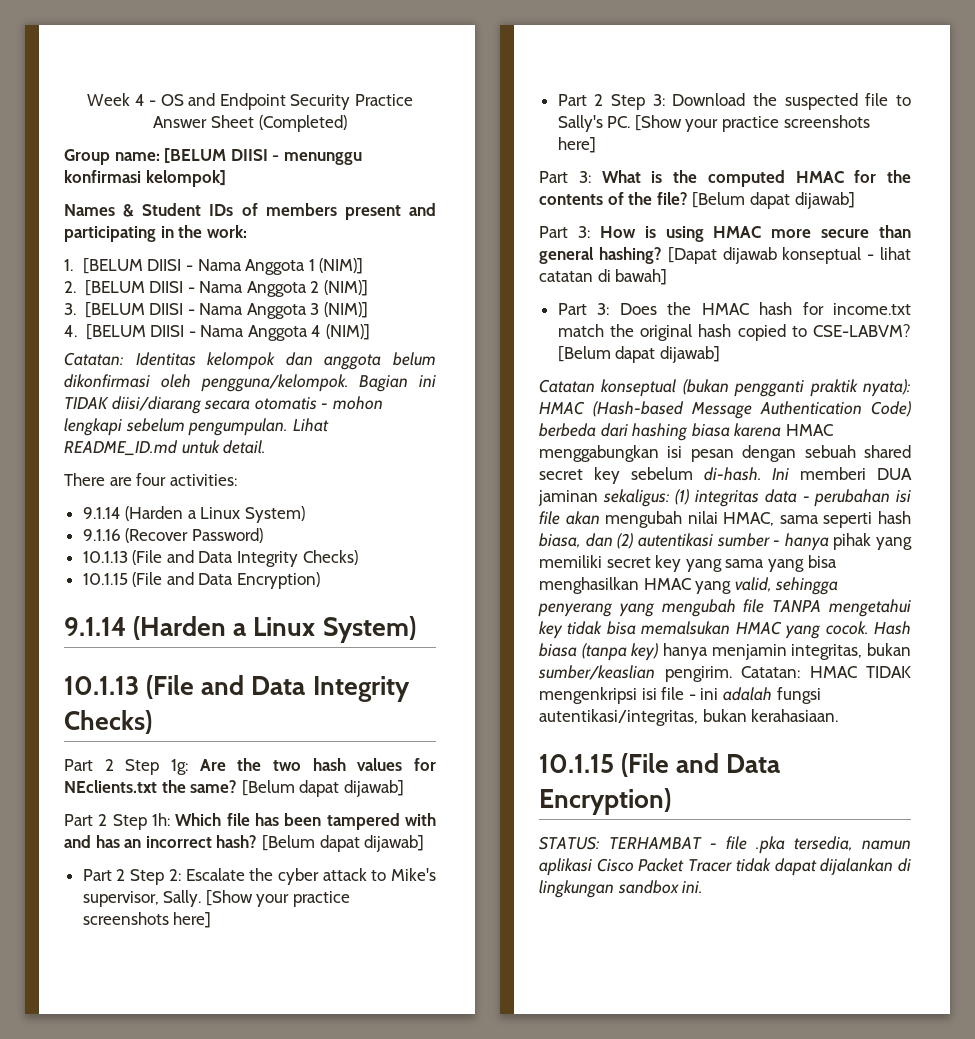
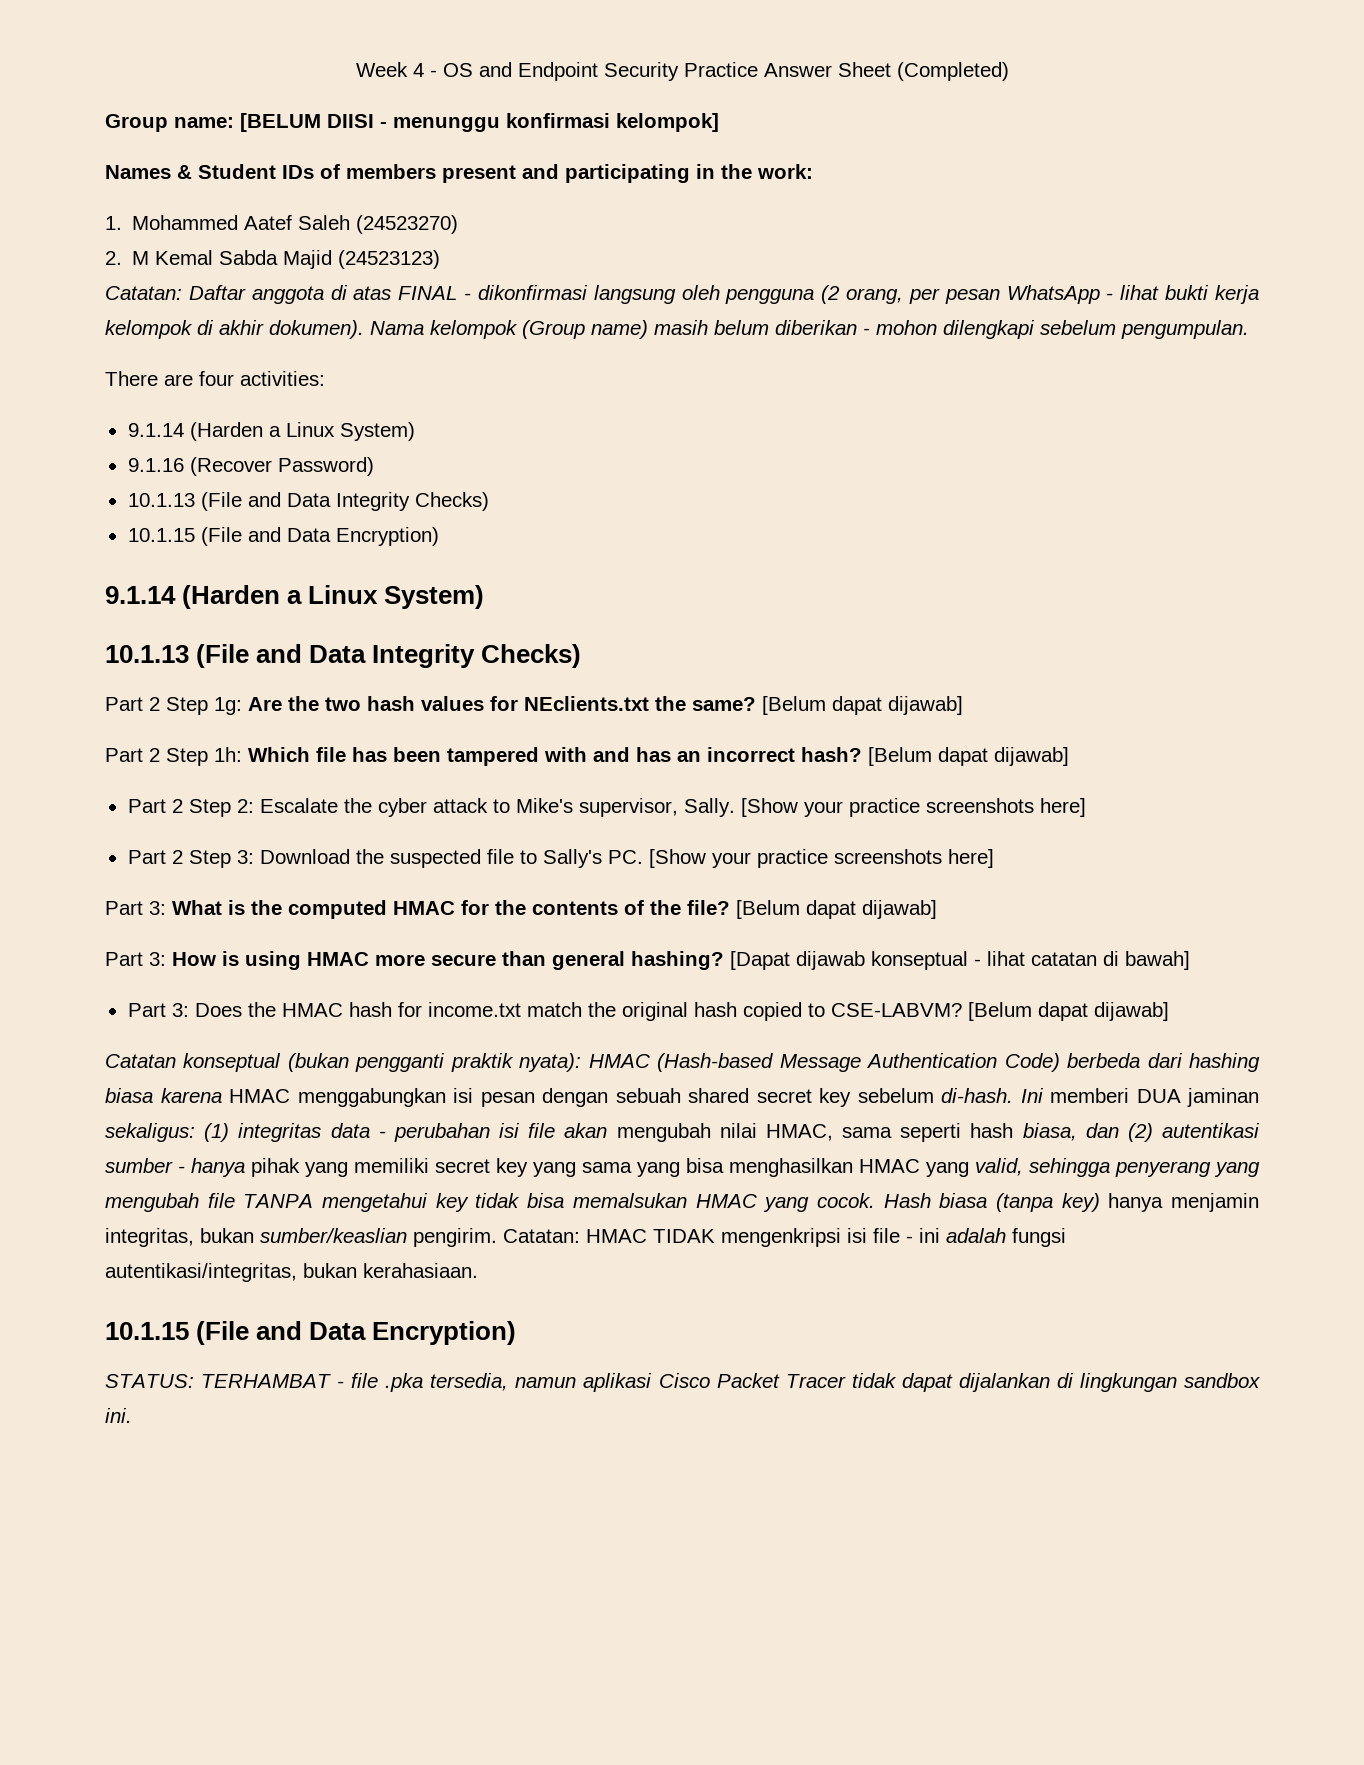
- 1. [BELUM DIISI - Nama Anggota 1 (NIM)]
- 2. [BELUM DIISI - Nama Anggota 2 (NIM)]
- 3. [BELUM DIISI - Nama Anggota 3 (NIM)]
- 4. [BELUM DIISI - Nama Anggota 4 (NIM)]
- Catatan: Identitas kelompok dan anggota belum dikonfirmasi oleh pengguna/kelompok. Bagian ini TIDAK diisi/diarang secara otomatis - mohon lengkapi sebelum pengumpulan. Lihat README_ID.md untuk detail.
+ 1. Mohammed Aatef Saleh (24523270)
+ 2. M Kemal Sabda Majid (24523123)
+ Catatan: Daftar anggota di atas FINAL - dikonfirmasi langsung oleh pengguna (2 orang, per pesan WhatsApp - lihat bukti kerja kelompok di akhir dokumen). Nama kelompok (Group name) masih belum diberikan - mohon dilengkapi sebelum pengumpulan.

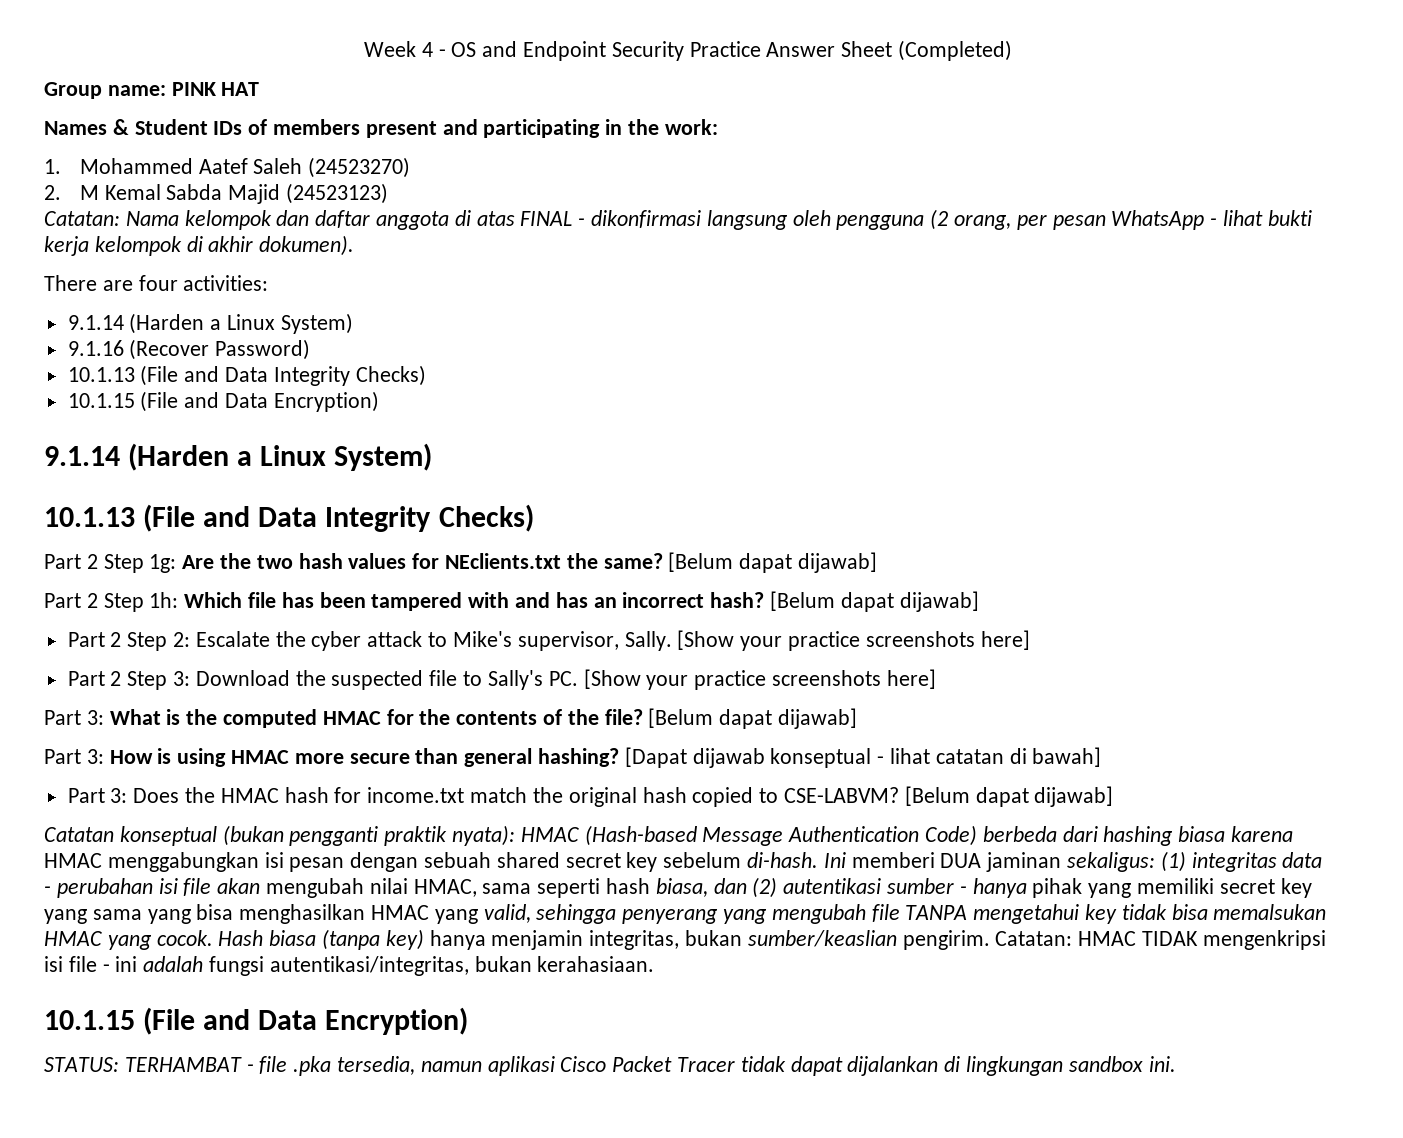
- Group name: [BELUM DIISI - menunggu konfirmasi kelompok]
+ Group name: PINK HAT
- Catatan: Daftar anggota di atas FINAL - dikonfirmasi langsung oleh pengguna (2 orang, per pesan WhatsApp - lihat bukti kerja kelompok di akhir dokumen). Nama kelompok (Group name) masih belum diberikan - mohon dilengkapi sebelum pengumpulan.
+ Catatan: Nama kelompok dan daftar anggota di atas FINAL - dikonfirmasi langsung oleh pengguna (2 orang, per pesan WhatsApp - lihat bukti kerja kelompok di akhir dokumen).

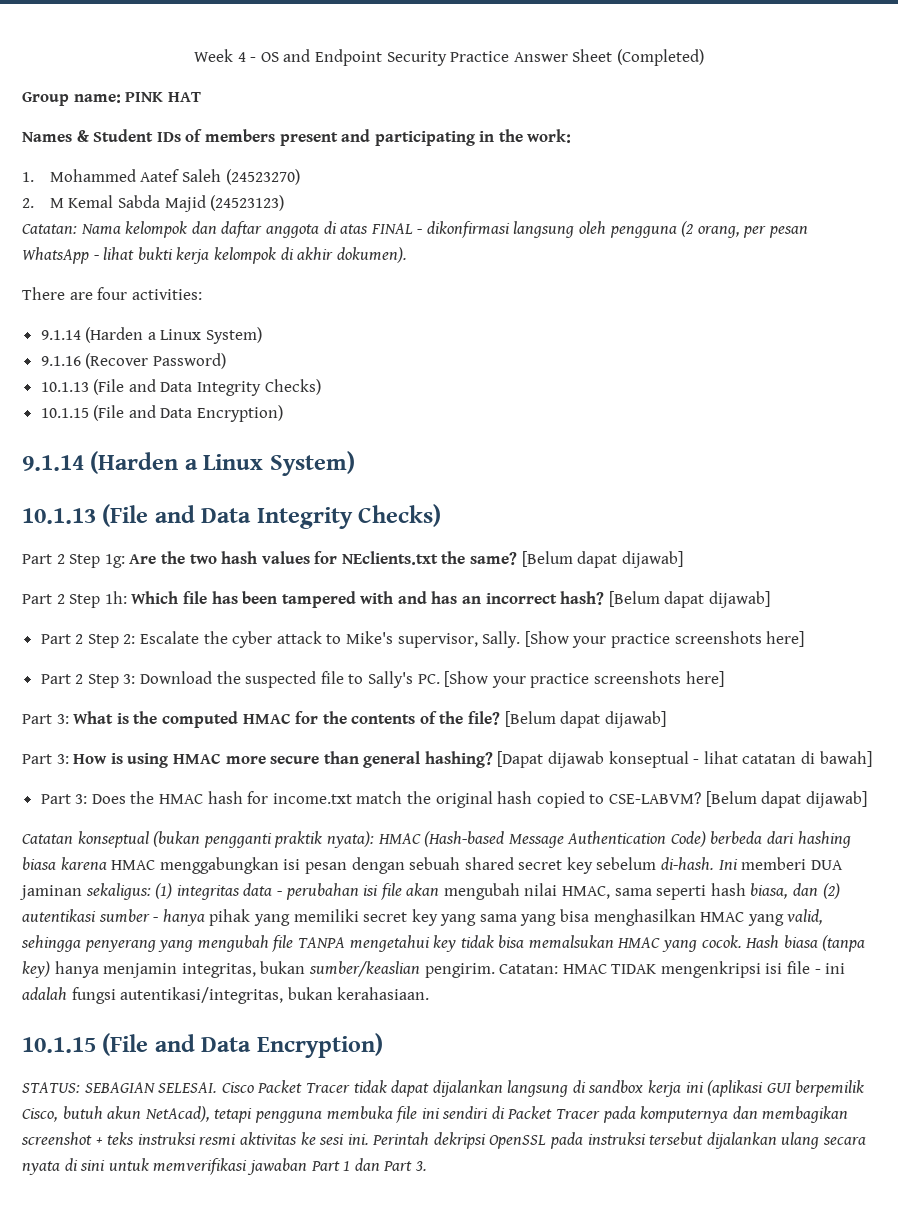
- STATUS: TERHAMBAT - file .pka tersedia, namun aplikasi Cisco Packet Tracer tidak dapat dijalankan di lingkungan sandbox ini.
+ STATUS: SEBAGIAN SELESAI. Cisco Packet Tracer tidak dapat dijalankan langsung di sandbox kerja ini (aplikasi GUI berpemilik Cisco, butuh akun NetAcad), tetapi pengguna membuka file ini sendiri di Packet Tracer pada komputernya dan membagikan screenshot + teks instruksi resmi aktivitas ke sesi ini. Perintah dekripsi OpenSSL pada instruksi tersebut dijalankan ulang secara nyata di sini untuk memverifikasi jawaban Part 1 dan Part 3.

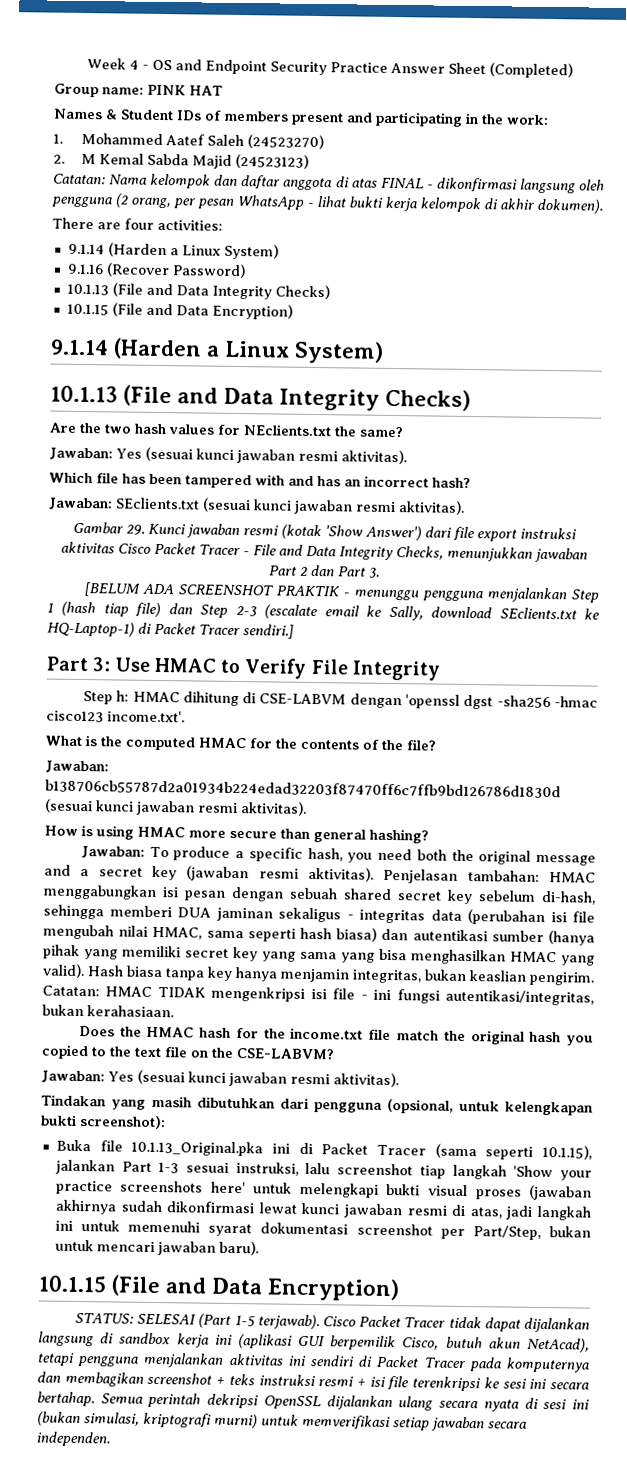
- Part 2 Step 1g: Are the two hash values for NEclients.txt the same? [Belum dapat dijawab]
- Part 2 Step 1h: Which file has been tampered with and has an incorrect hash? [Belum dapat dijawab]
- Part 2 Step 2: Escalate the cyber attack to Mike's supervisor, Sally. [Show your practice screenshots here]
- Part 2 Step 3: Download the suspected file to Sally's PC. [Show your practice screenshots here]
- Part 3: What is the computed HMAC for the contents of the file? [Belum dapat dijawab]
- Part 3: How is using HMAC more secure than general hashing? [Dapat dijawab konseptual - lihat catatan di bawah]
- Part 3: Does the HMAC hash for income.txt match the original hash copied to CSE-LABVM? [Belum dapat dijawab]
- Catatan konseptual (bukan pengganti praktik nyata): HMAC (Hash-based Message Authentication Code) berbeda dari hashing biasa karena HMAC menggabungkan isi pesan dengan sebuah shared secret key sebelum di-hash. Ini memberi DUA jaminan sekaligus: (1) integritas data - perubahan isi file akan mengubah nilai HMAC, sama seperti hash biasa, dan (2) autentikasi sumber - hanya pihak yang memiliki secret key yang sama yang bisa menghasilkan HMAC yang valid, sehingga penyerang yang mengubah file TANPA mengetahui key tidak bisa memalsukan HMAC yang cocok. Hash biasa (tanpa key) hanya menjamin integritas, bukan sumber/keaslian pengirim.
+ Are the two hash values for NEclients.txt the same?
+ Jawaban: Yes (sesuai kunci jawaban resmi aktivitas).
+ Which file has been tampered with and has an incorrect hash?
+ Jawaban: SEclients.txt (sesuai kunci jawaban resmi aktivitas).
+ Gambar 29. Kunci jawaban resmi (kotak 'Show Answer') dari file export instruksi aktivitas Cisco Packet Tracer - File and Data Integrity Checks, menunjukkan jawaban Part 2 dan Part 3.
+ [BELUM ADA SCREENSHOT PRAKTIK - menunggu pengguna menjalankan Step 1 (hash tiap file) dan Step 2-3 (escalate email ke Sally, download SEclients.txt ke HQ-Laptop-1) di Packet Tracer sendiri.]
+ Part 3: Use HMAC to Verify File Integrity
+ Step h: HMAC dihitung di CSE-LABVM dengan 'openssl dgst -sha256 -hmac cisco123 income.txt'.
+ What is the computed HMAC for the contents of the file?
+ Jawaban: b138706cb55787d2a01934b224edad32203f87470ff6c7ffb9bd126786d1830d (sesuai kunci jawaban resmi aktivitas).
+ How is using HMAC more secure than general hashing?
+ Jawaban: To produce a specific hash, you need both the original message and a secret key (jawaban resmi aktivitas). Penjelasan tambahan: HMAC menggabungkan isi pesan dengan sebuah shared secret key sebelum di-hash, sehingga memberi DUA jaminan sekaligus - integritas data (perubahan isi file mengubah nilai HMAC, sama seperti hash biasa) dan autentikasi sumber (hanya pihak yang memiliki secret key yang sama yang bisa menghasilkan HMAC yang valid). Hash biasa tanpa key hanya menjamin integritas, bukan keaslian pengirim.
- Catatan: HMAC TIDAK mengenkripsi isi file - ini adalah fungsi autentikasi/integritas, bukan kerahasiaan.
+ Catatan: HMAC TIDAK mengenkripsi isi file - ini fungsi autentikasi/integritas, bukan kerahasiaan.
+ Does the HMAC hash for the income.txt file match the original hash you copied to the text file on the CSE-LABVM?
+ Jawaban: Yes (sesuai kunci jawaban resmi aktivitas).
+ Tindakan yang masih dibutuhkan dari pengguna (opsional, untuk kelengkapan bukti screenshot):
+ Buka file 10.1.13_Original.pka ini di Packet Tracer (sama seperti 10.1.15), jalankan Part 1-3 sesuai instruksi, lalu screenshot tiap langkah 'Show your practice screenshots here' untuk melengkapi bukti visual proses (jawaban akhirnya sudah dikonfirmasi lewat kunci jawaban resmi di atas, jadi langkah ini untuk memenuhi syarat dokumentasi screenshot per Part/Step, bukan untuk mencari jawaban baru).
- STATUS: SEBAGIAN SELESAI.
+ STATUS: SELESAI (Part 1-5 terjawab).
- Cisco Packet Tracer tidak dapat dijalankan langsung di sandbox kerja ini (aplikasi GUI berpemilik Cisco, butuh akun NetAcad), tetapi pengguna membuka file ini sendiri di Packet Tracer pada komputernya dan membagikan screenshot + teks instruksi resmi aktivitas ke sesi ini. Perintah dekripsi OpenSSL pada instruksi tersebut dijalankan ulang secara nyata di sini untuk memverifikasi jawaban Part 1 dan Part 3.
+ Cisco Packet Tracer tidak dapat dijalankan langsung di sandbox kerja ini (aplikasi GUI berpemilik Cisco, butuh akun NetAcad), tetapi pengguna menjalankan aktivitas ini sendiri di Packet Tracer pada komputernya dan membagikan screenshot + teks instruksi resmi + isi file terenkripsi ke sesi ini secara bertahap. Semua perintah dekripsi OpenSSL dijalankan ulang secara nyata di sesi ini (bukan simulasi, kriptografi murni) untuk memverifikasi setiap jawaban secara independen.

